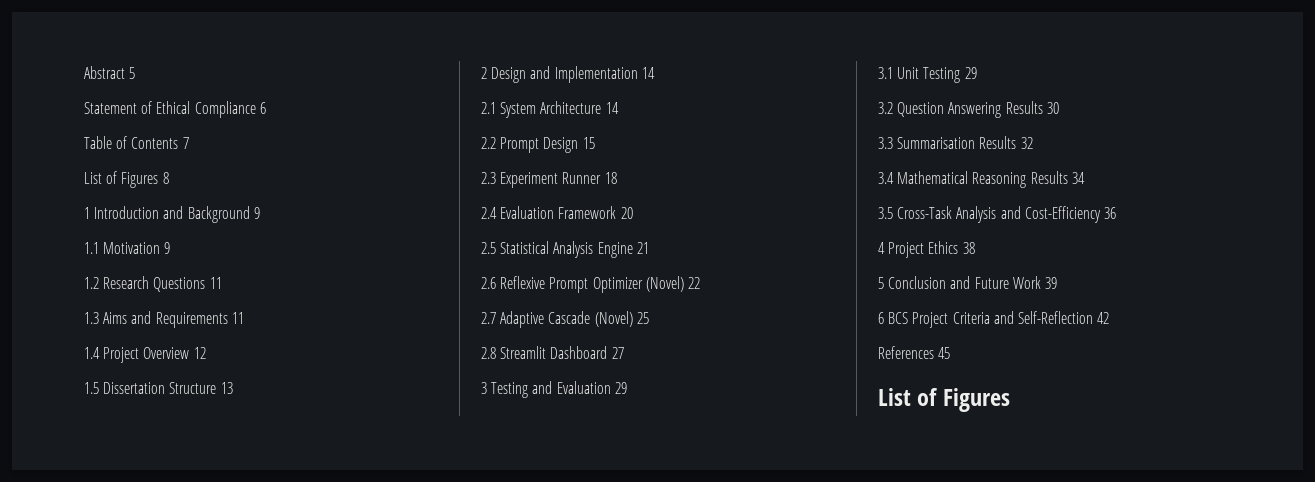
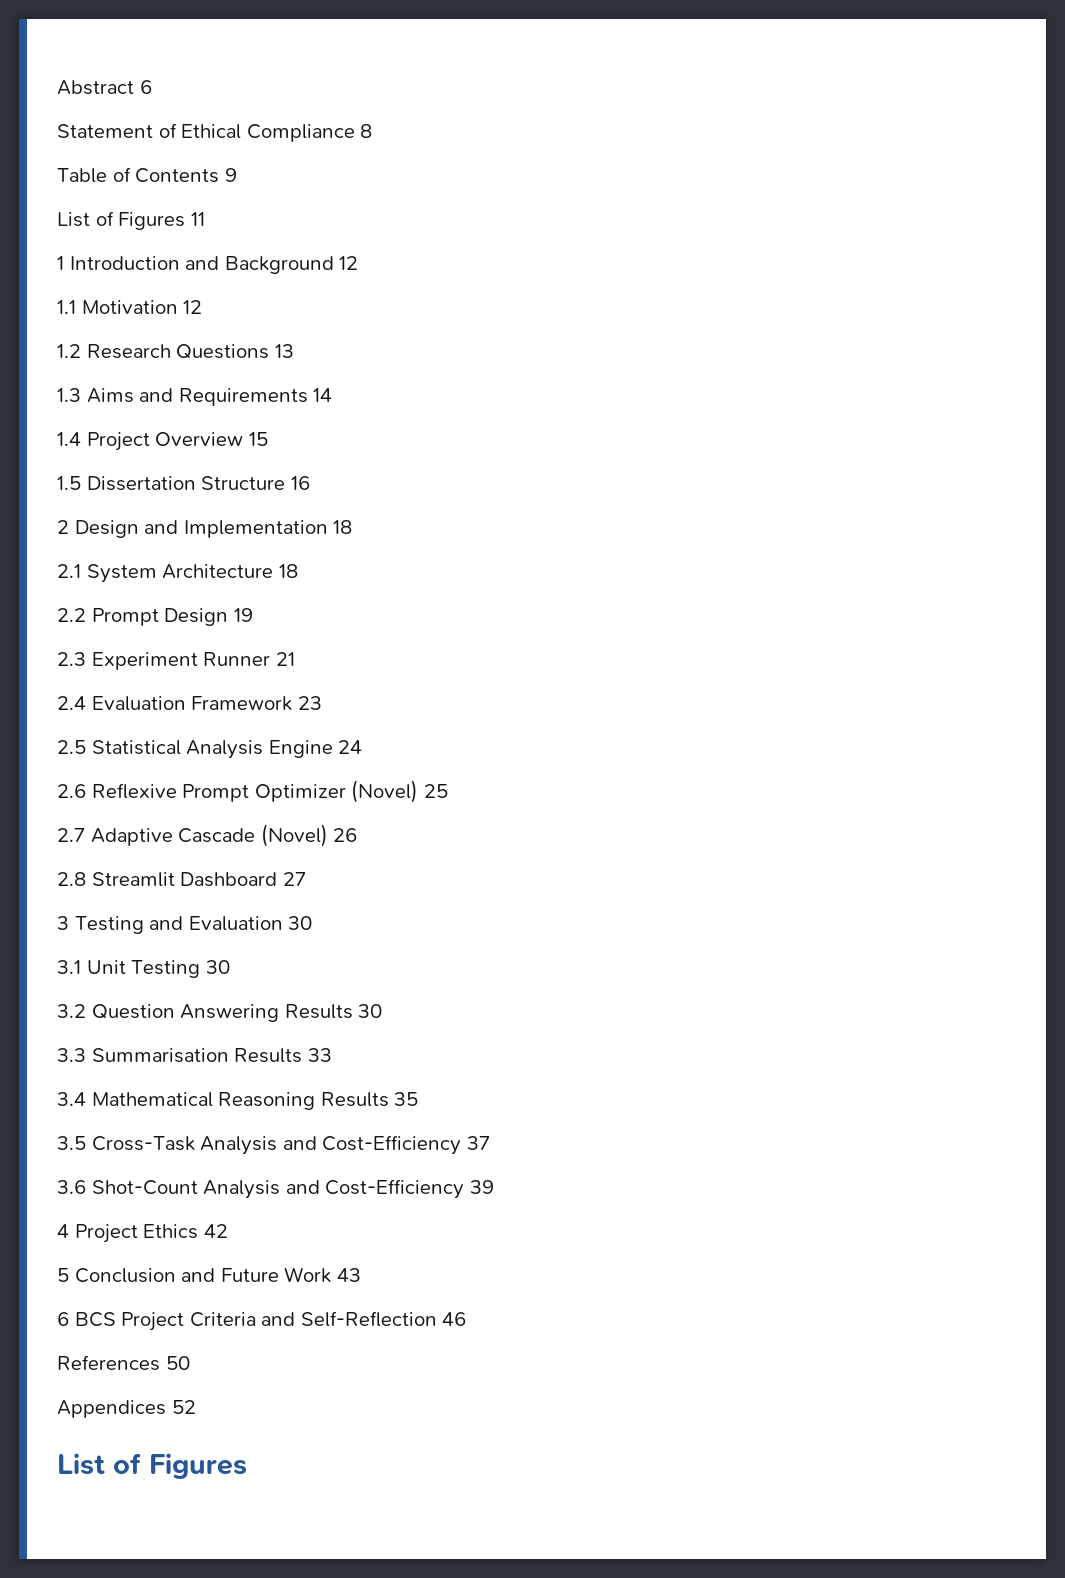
- Abstract 5
+ Abstract 6
- Statement of Ethical Compliance 6
+ Statement of Ethical Compliance 8
- Table of Contents 7
- List of Figures 8
+ Table of Contents 9
+ List of Figures 11
- 1 Introduction and Background 9
+ 1 Introduction and Background 12
- 1.1 Motivation 9
+ 1.1 Motivation 12
- 1.2 Research Questions 11
+ 1.2 Research Questions 13
- 1.3 Aims and Requirements 11
+ 1.3 Aims and Requirements 14
- 1.4 Project Overview 12
+ 1.4 Project Overview 15
- 1.5 Dissertation Structure 13
+ 1.5 Dissertation Structure 16
- 2 Design and Implementation 14
+ 2 Design and Implementation 18
- 2.1 System Architecture 14
+ 2.1 System Architecture 18
- 2.2 Prompt Design 15
+ 2.2 Prompt Design 19
- 2.3 Experiment Runner 18
+ 2.3 Experiment Runner 21
- 2.4 Evaluation Framework 20
+ 2.4 Evaluation Framework 23
- 2.5 Statistical Analysis Engine 21
+ 2.5 Statistical Analysis Engine 24
- 2.6 Reflexive Prompt Optimizer (Novel) 22
+ 2.6 Reflexive Prompt Optimizer (Novel) 25
- 2.7 Adaptive Cascade (Novel) 25
+ 2.7 Adaptive Cascade (Novel) 26
- 3 Testing and Evaluation 29
+ 3 Testing and Evaluation 30
- 3.1 Unit Testing 29
+ 3.1 Unit Testing 30
- 3.3 Summarisation Results 32
+ 3.3 Summarisation Results 33
- 3.4 Mathematical Reasoning Results 34
+ 3.4 Mathematical Reasoning Results 35
- 3.5 Cross-Task Analysis and Cost-Efficiency 36
+ 3.5 Cross-Task Analysis and Cost-Efficiency 37
+ 3.6 Shot-Count Analysis and Cost-Efficiency 39
- 4 Project Ethics 38
+ 4 Project Ethics 42
- 5 Conclusion and Future Work 39
+ 5 Conclusion and Future Work 43
- 6 BCS Project Criteria and Self-Reflection 42
+ 6 BCS Project Criteria and Self-Reflection 46
- References 45
+ References 50
+ Appendices 52

